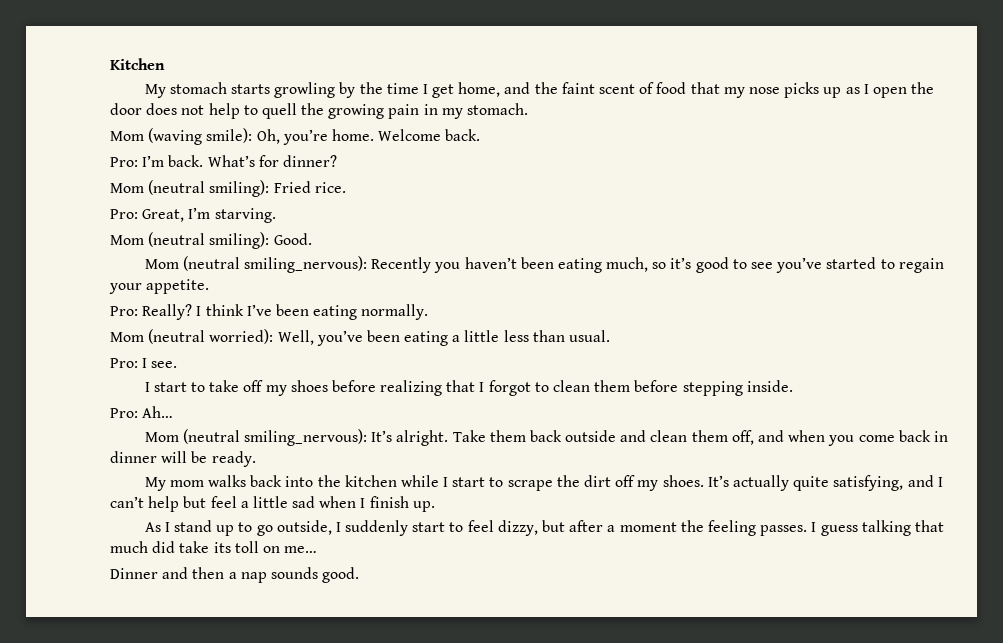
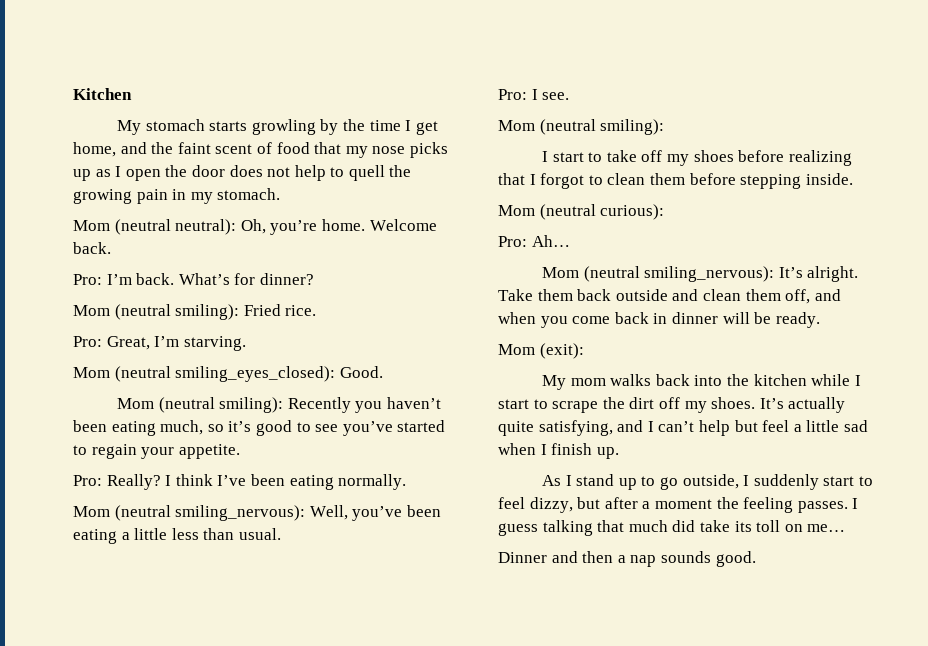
- Mom (waving smile): Oh, you’re home.
+ Mom (neutral neutral): Oh, you’re home.
- Mom (neutral smiling): Good.
+ Mom (neutral smiling_eyes_closed): Good.
- Mom (neutral smiling_nervous): Recently you haven’t been eating much, so it’s good to see you’ve started to regain your appetite.
+ Mom (neutral smiling): Recently you haven’t been eating much, so it’s good to see you’ve started to regain your appetite.
- Mom (neutral worried): Well, you’ve been eating a little less than usual.
+ Mom (neutral smiling_nervous): Well, you’ve been eating a little less than usual.
  Pro: I see.
+ Mom (neutral smiling):
+ Mom (neutral curious):
+ Mom (exit):

